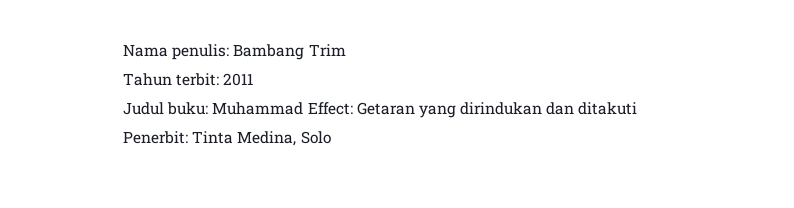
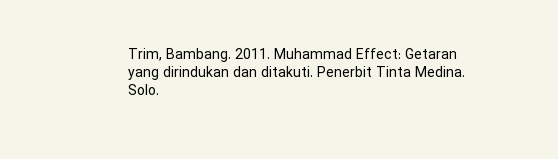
- Nama penulis: Bambang Trim
- Tahun terbit: 2011
- Judul buku: Muhammad Effect: Getaran yang dirindukan dan ditakuti
- Penerbit: Tinta Medina, Solo
+ Trim, Bambang. 2011. Muhammad Effect: Getaran yang dirindukan dan ditakuti. Penerbit Tinta Medina. Solo.

